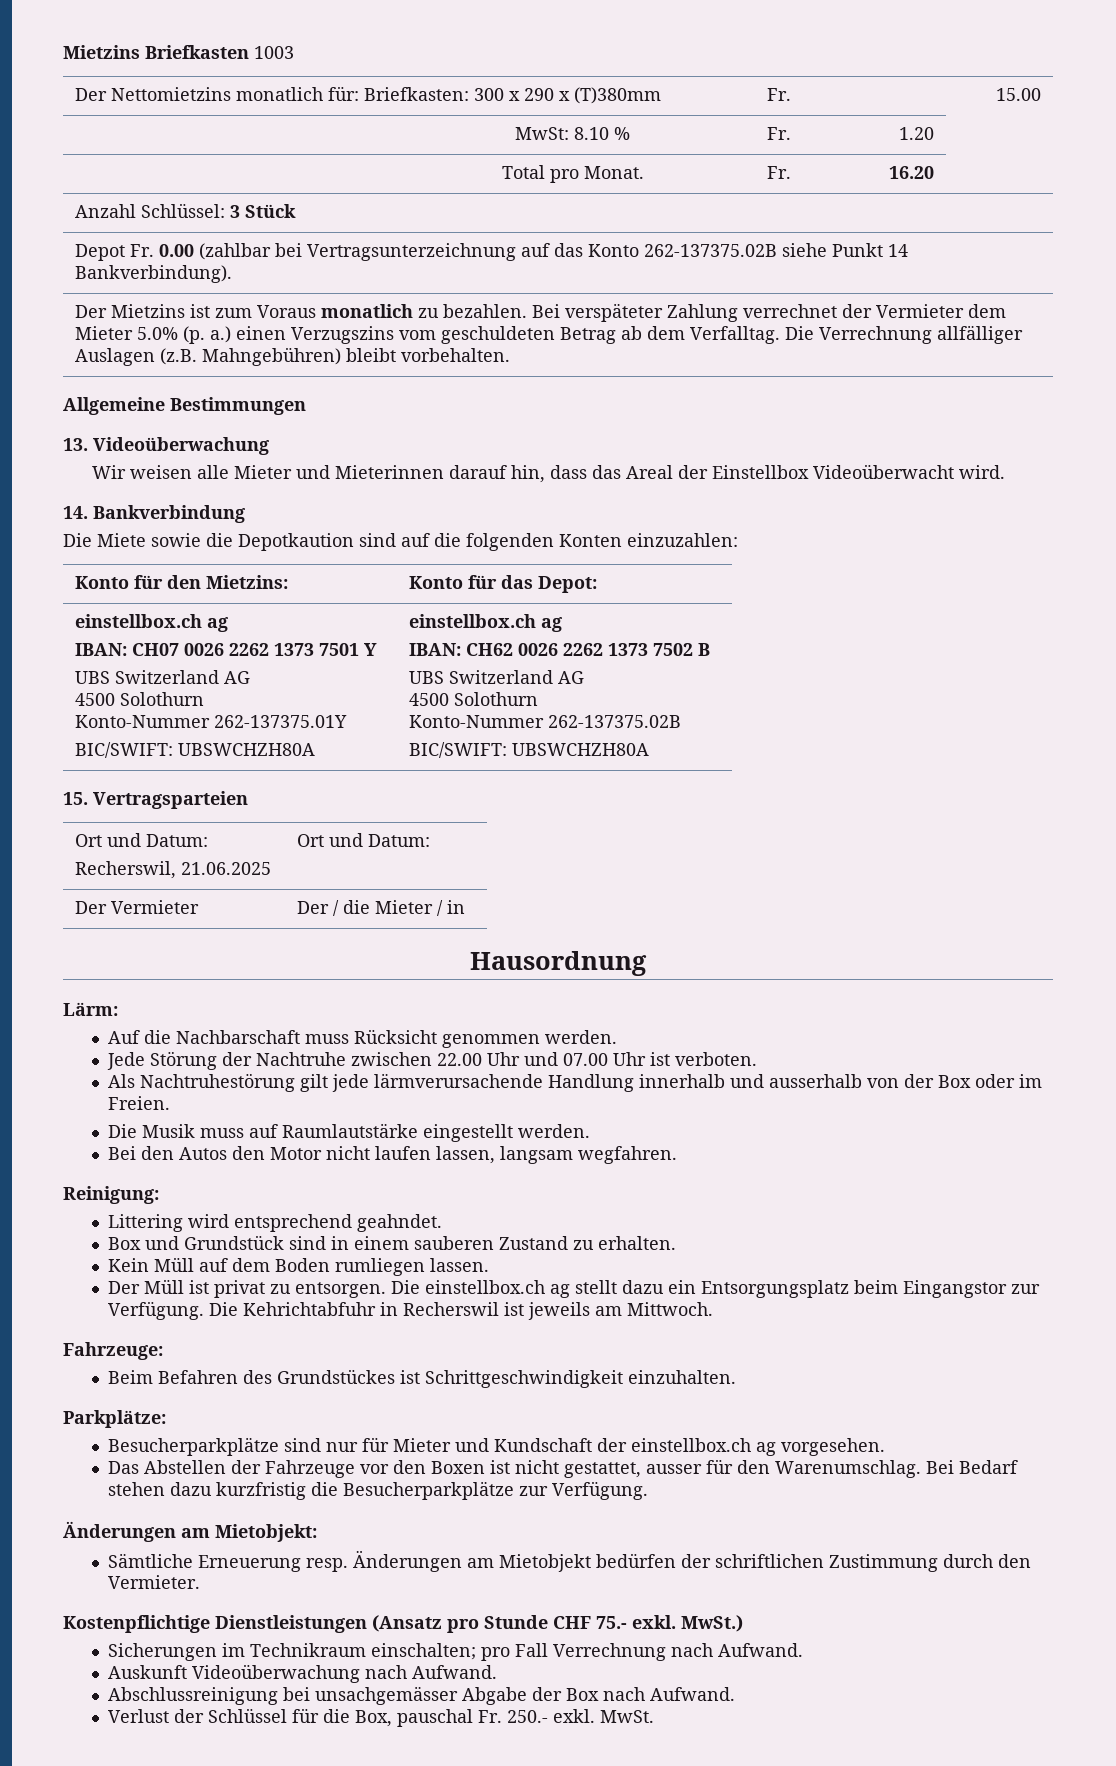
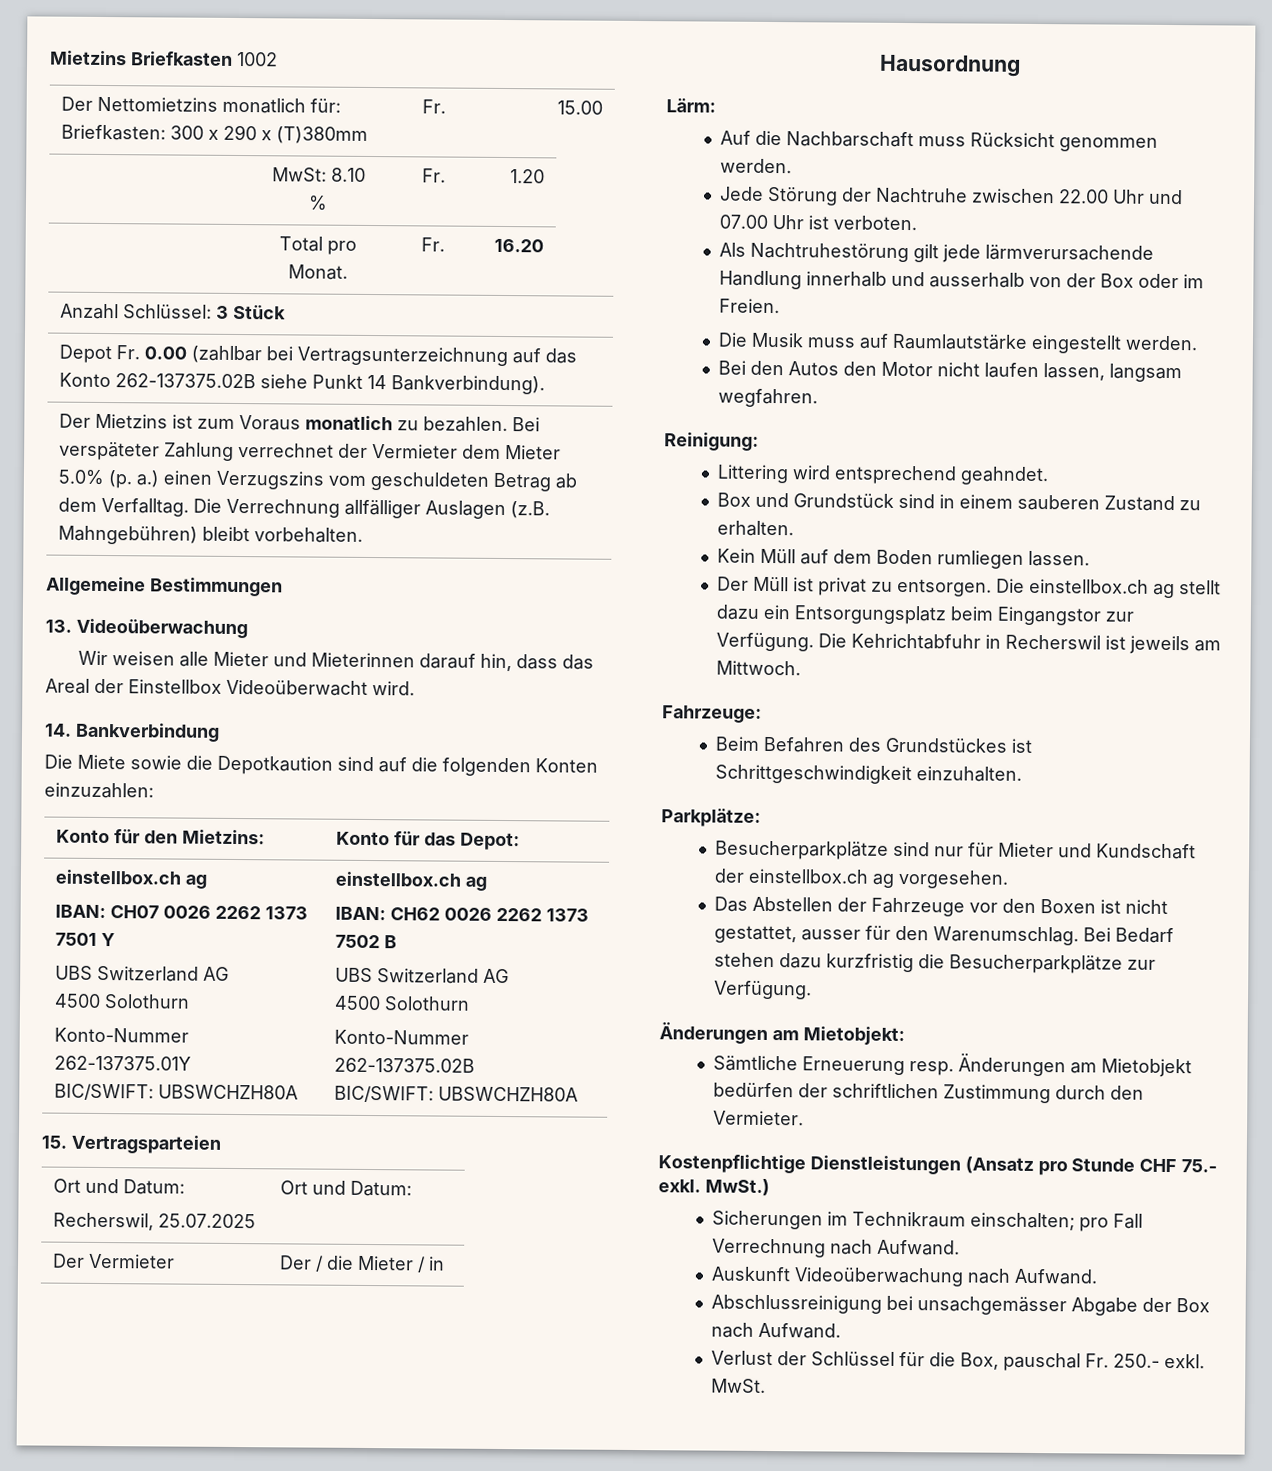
- Mietzins Briefkasten 1003
+ Mietzins Briefkasten 1002
  15. Vertragsparteien
  Ort und Datum:
- Recherswil, 21.06.2025 | Ort und Datum:
+ Recherswil, 25.07.2025 | Ort und Datum:

